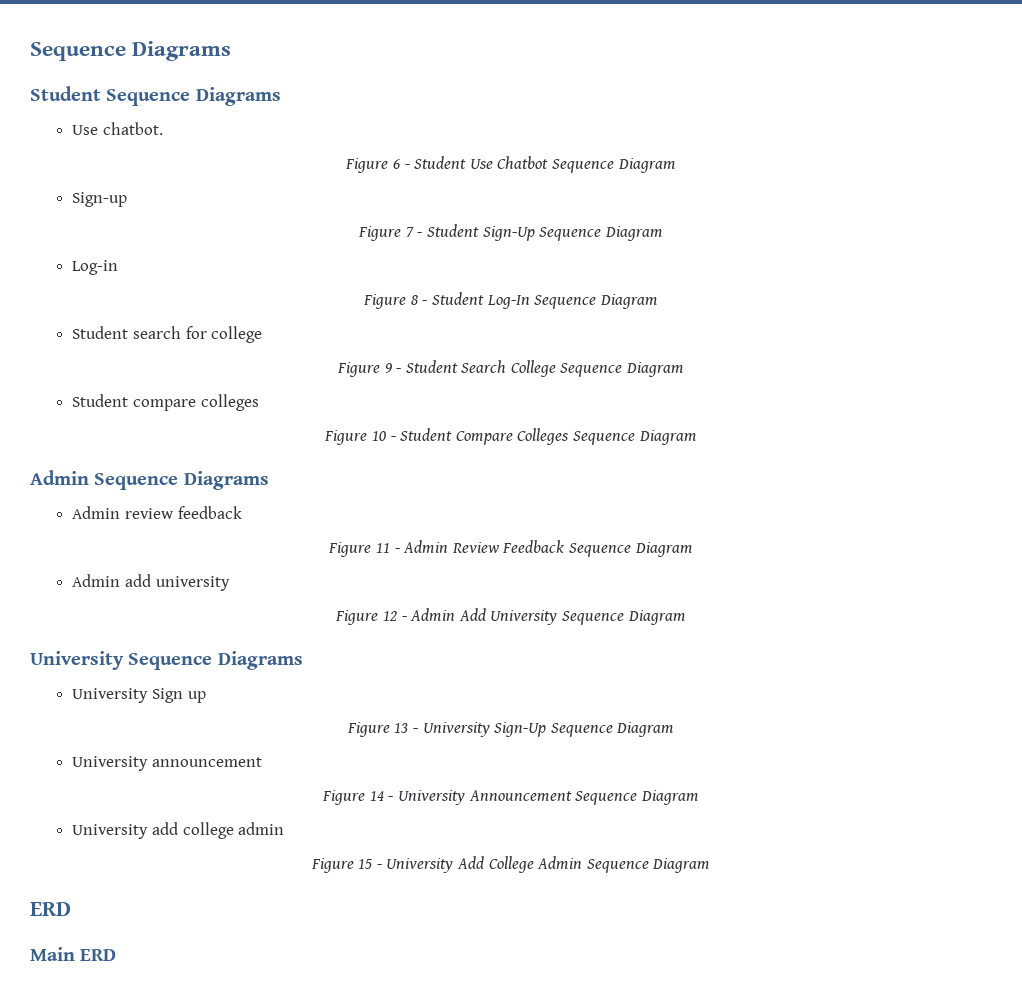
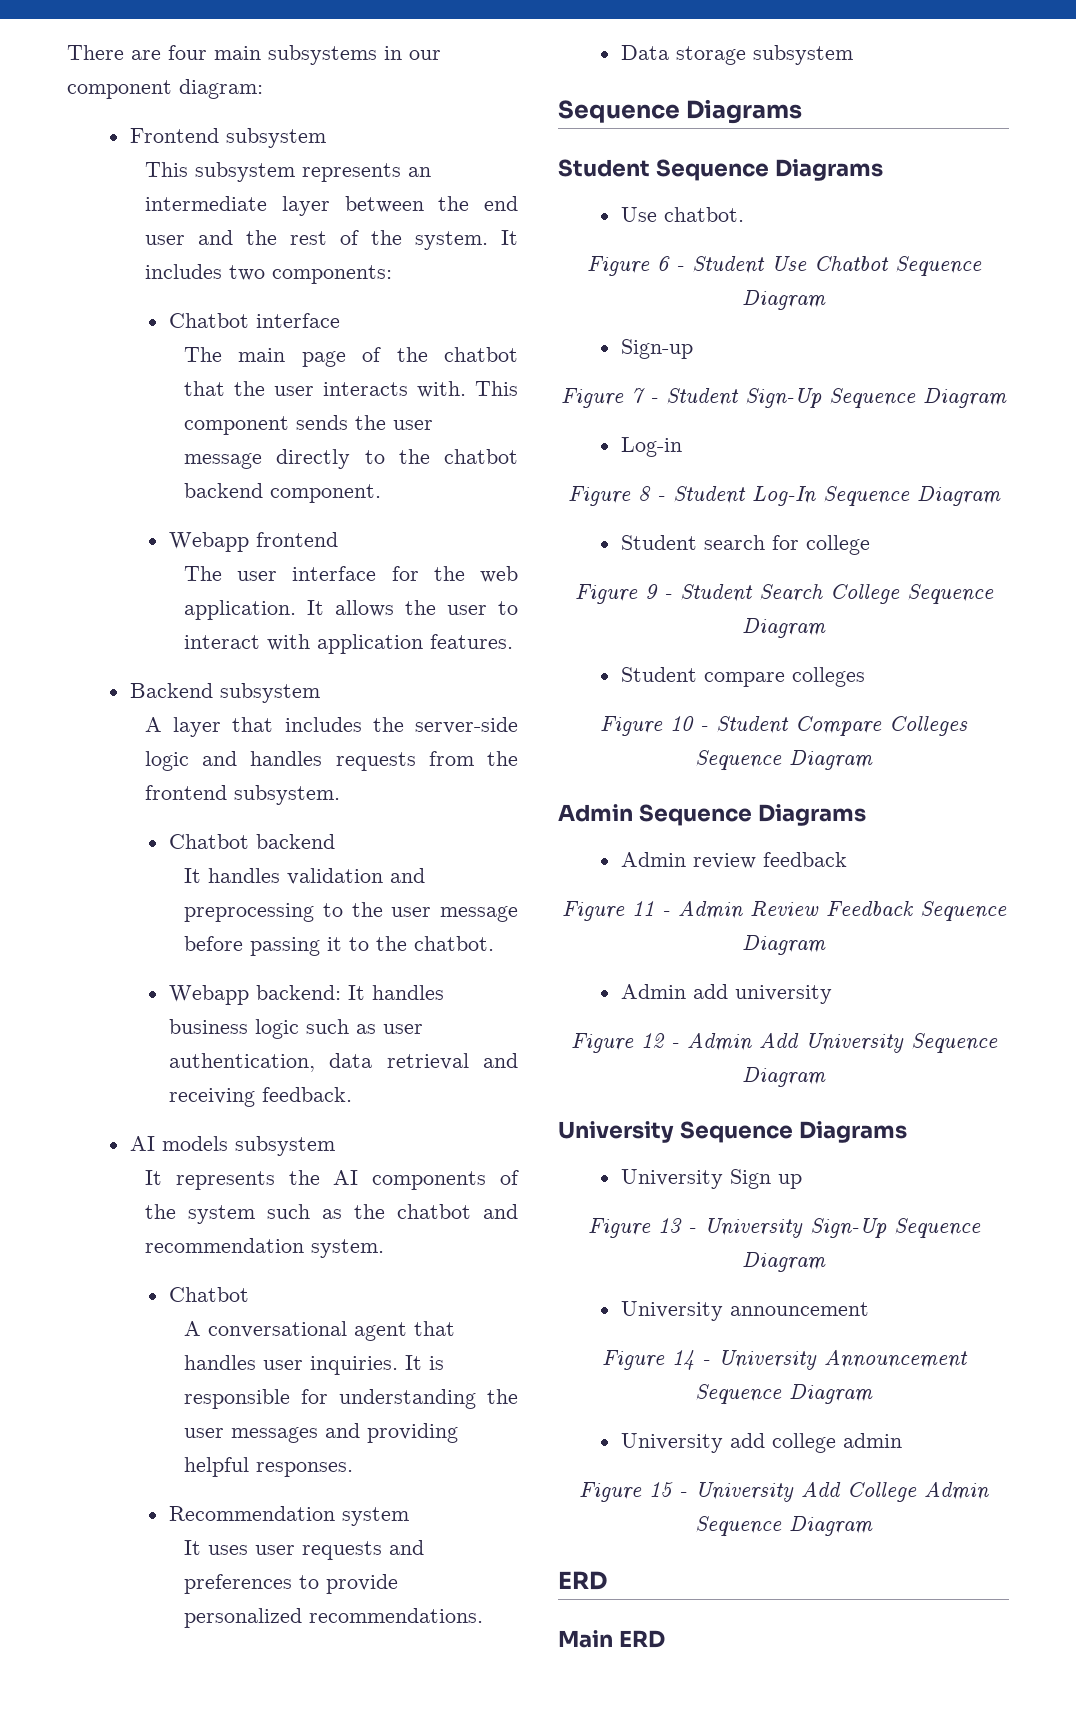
+ There are four main subsystems in our component diagram:
+ Frontend subsystem
+ This subsystem represents an intermediate layer between the end user and the rest of the system. It includes two components:
+ Chatbot interface
+ The main page of the chatbot that the user interacts with. This component sends the user message directly to the chatbot backend component.
+ Webapp frontend
+ The user interface for the web application. It allows the user to interact with application features.
+ Backend subsystem
+ A layer that includes the server-side logic and handles requests from the frontend subsystem.
+ Chatbot backend
+ It handles validation and preprocessing to the user message before passing it to the chatbot.
+ Webapp backend: It handles business logic such as user authentication, data retrieval and receiving feedback.
+ AI models subsystem
+ It represents the AI components of the system such as the chatbot and recommendation system.
+ Chatbot
+ A conversational agent that handles user inquiries. It is responsible for understanding the user messages and providing helpful responses.
+ Recommendation system
+ It uses user requests and preferences to provide personalized recommendations.
+ Data storage subsystem

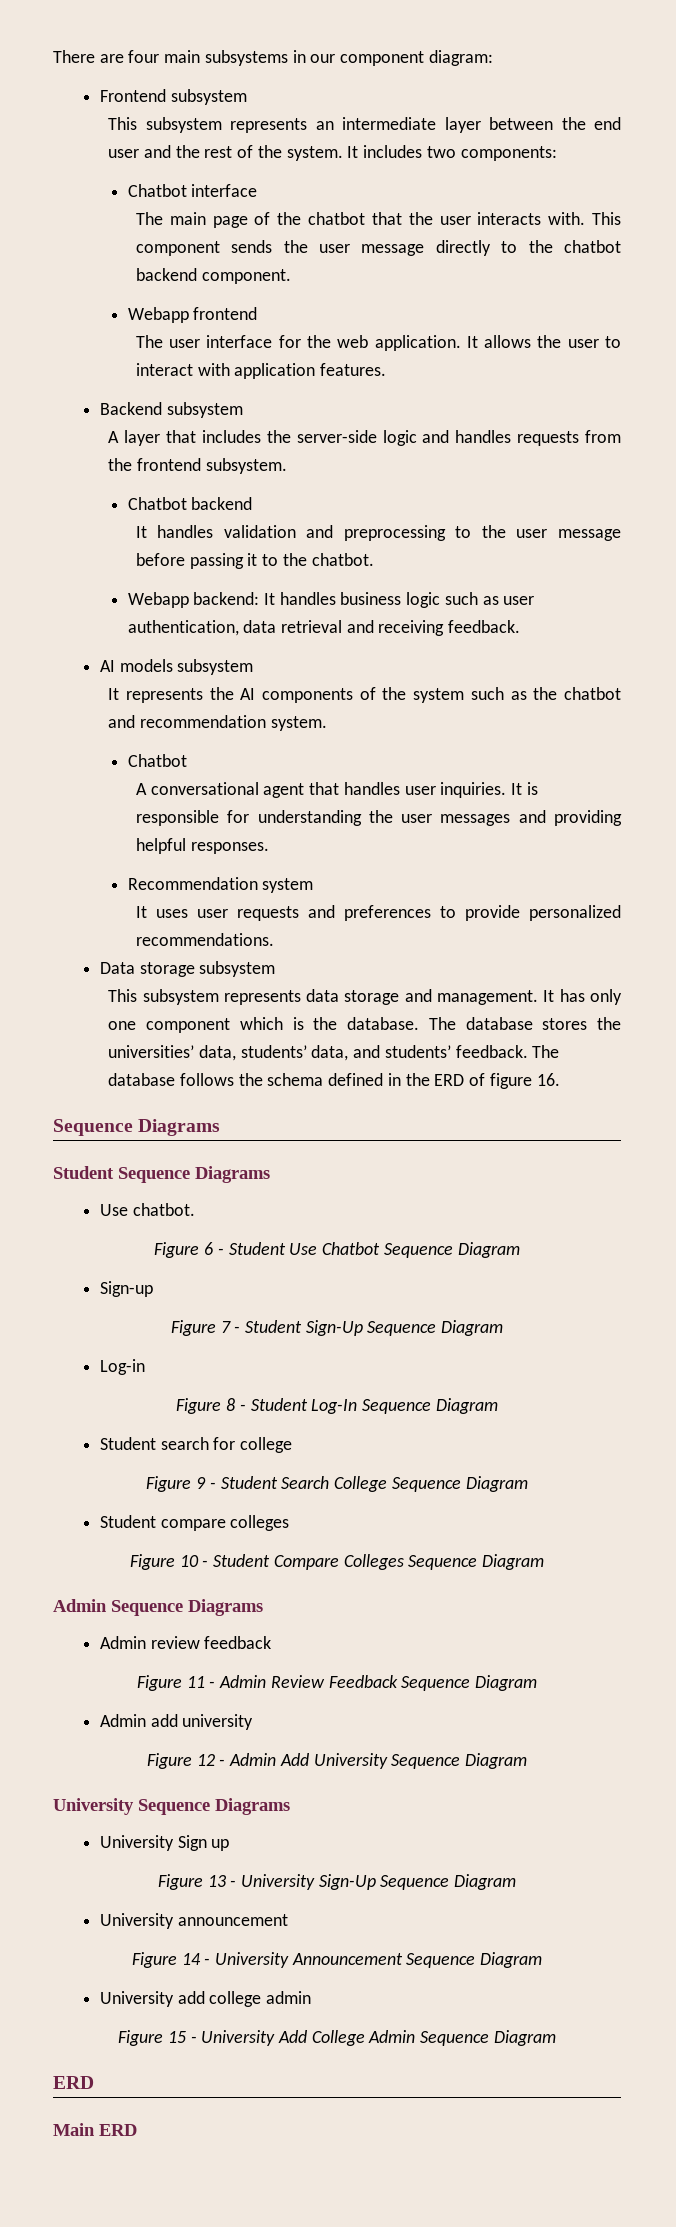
+ This subsystem represents data storage and management. It has only one component which is the database. The database stores the universities’ data, students’ data, and students’ feedback. The database follows the schema defined in the ERD of figure 16.

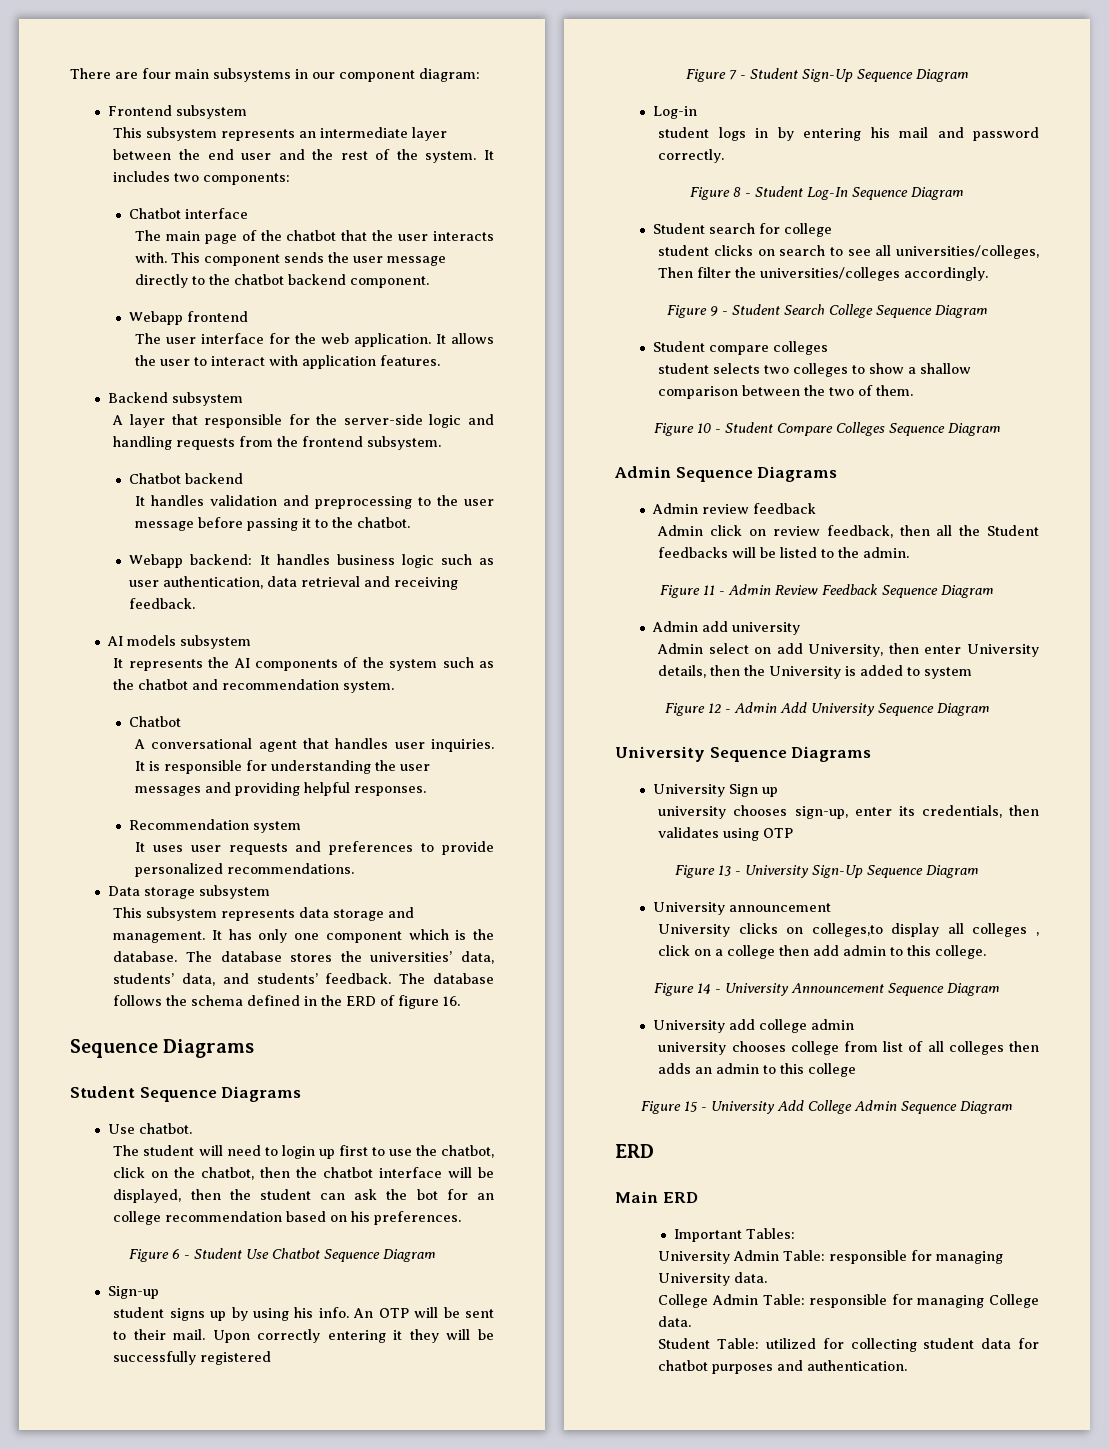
- A layer that includes the server-side logic and handles requests from the frontend subsystem.
+ A layer that responsible for the server-side logic and handling requests from the frontend subsystem.
+ The student will need to login up first to use the chatbot, click on the chatbot, then the chatbot interface will be displayed, then the student can ask the bot for an college recommendation based on his preferences.
+ student signs up by using his info. An OTP will be sent to their mail. Upon correctly entering it they will be successfully registered
+ student logs in by entering his mail and password correctly.
+ student clicks on search to see all universities/colleges, Then filter the universities/colleges accordingly.
+ student selects two colleges to show a shallow comparison between the two of them.
+ Admin click on review feedback, then all the Student feedbacks will be listed to the admin.
+ Admin select on add University, then enter University details, then the University is added to system
+ university chooses sign-up, enter its credentials, then validates using OTP
+ University clicks on colleges,to display all colleges , click on a college then add admin to this college.
+ university chooses college from list of all colleges then adds an admin to this college
+ Important Tables:
+ University Admin Table: responsible for managing University data.
+ College Admin Table: responsible for managing College data.
+ Student Table: utilized for collecting student data for chatbot purposes and authentication.

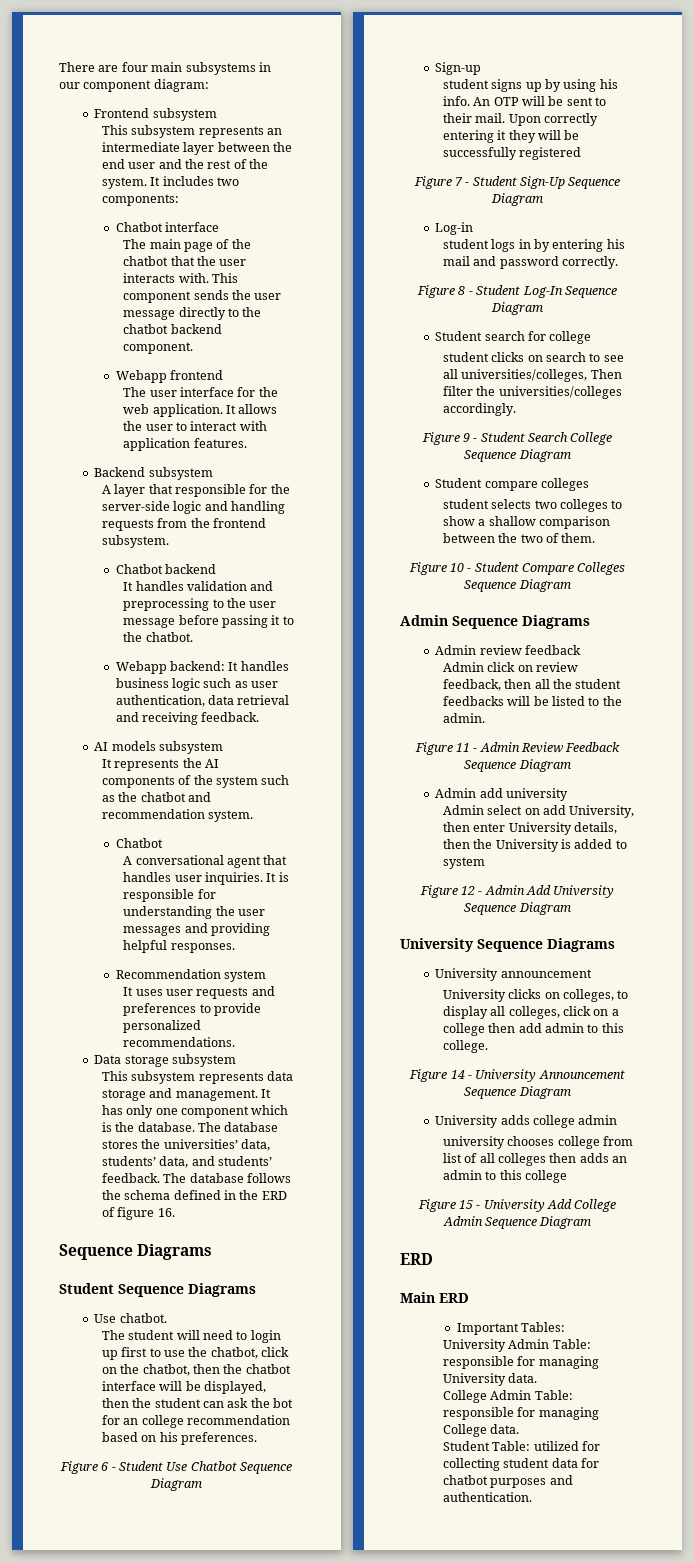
- Admin click on review feedback, then all the Student feedbacks will be listed to the admin.
+ Admin click on review feedback, then all the student feedbacks will be listed to the admin.
- University Sign up
- university chooses sign-up, enter its credentials, then validates using OTP
- Figure 13 - University Sign-Up Sequence Diagram
- University clicks on colleges,to display all colleges , click on a college then add admin to this college.
+ University clicks on colleges, to display all colleges, click on a college then add admin to this college.
- University add college admin
+ University adds college admin

